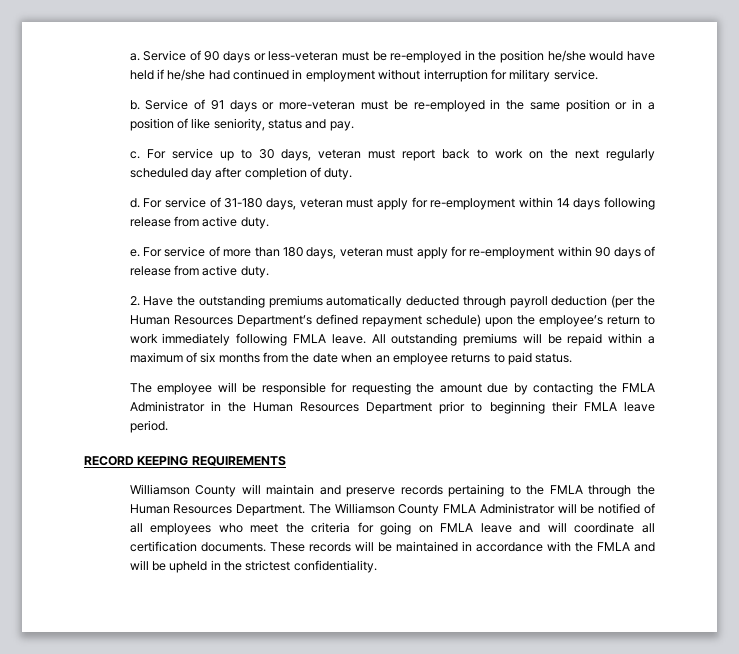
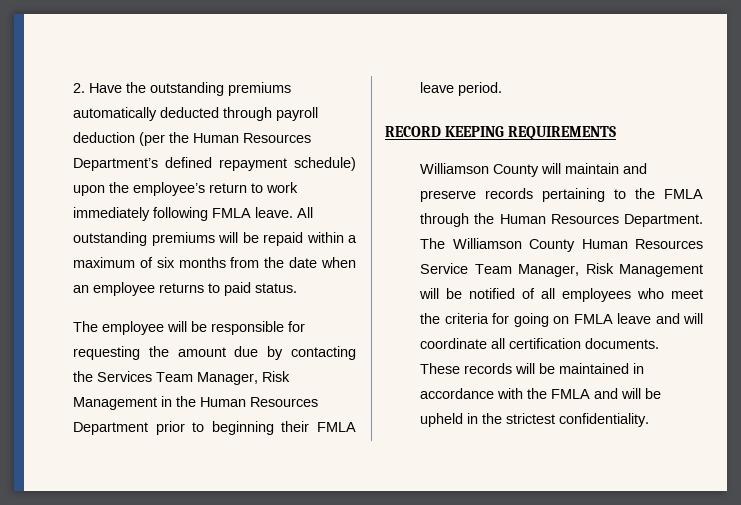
- a. Service of 90 days or less-veteran must be re-employed in the position he/she would have held if he/she had continued in employment without interruption for military service.
- b. Service of 91 days or more-veteran must be re-employed in the same position or in a position of like seniority, status and pay.
- c. For service up to 30 days, veteran must report back to work on the next regularly scheduled day after completion of duty.
- d. For service of 31-180 days, veteran must apply for re-employment within 14 days following release from active duty.
- e. For service of more than 180 days, veteran must apply for re-employment within 90 days of release from active duty.
- The employee will be responsible for requesting the amount due by contacting the FMLA Administrator in the Human Resources Department prior to beginning their FMLA leave period.
+ The employee will be responsible for requesting the amount due by contacting the Services Team Manager, Risk Management in the Human Resources Department prior to beginning their FMLA leave period.
- The Williamson County FMLA Administrator will be notified of all employees who meet the criteria for going on FMLA leave and will coordinate all certification documents.
+ The Williamson County Human Resources Service Team Manager, Risk Management will be notified of all employees who meet the criteria for going on FMLA leave and will coordinate all certification documents.

